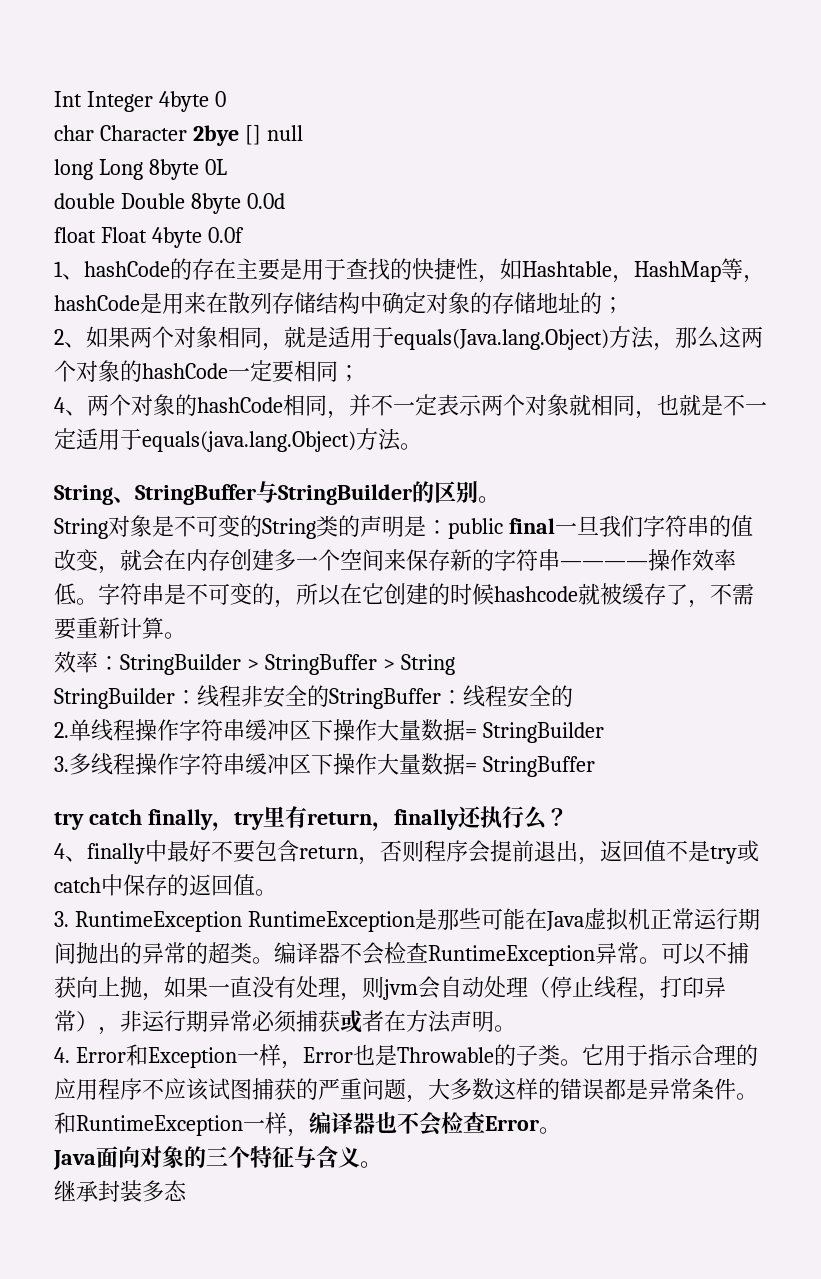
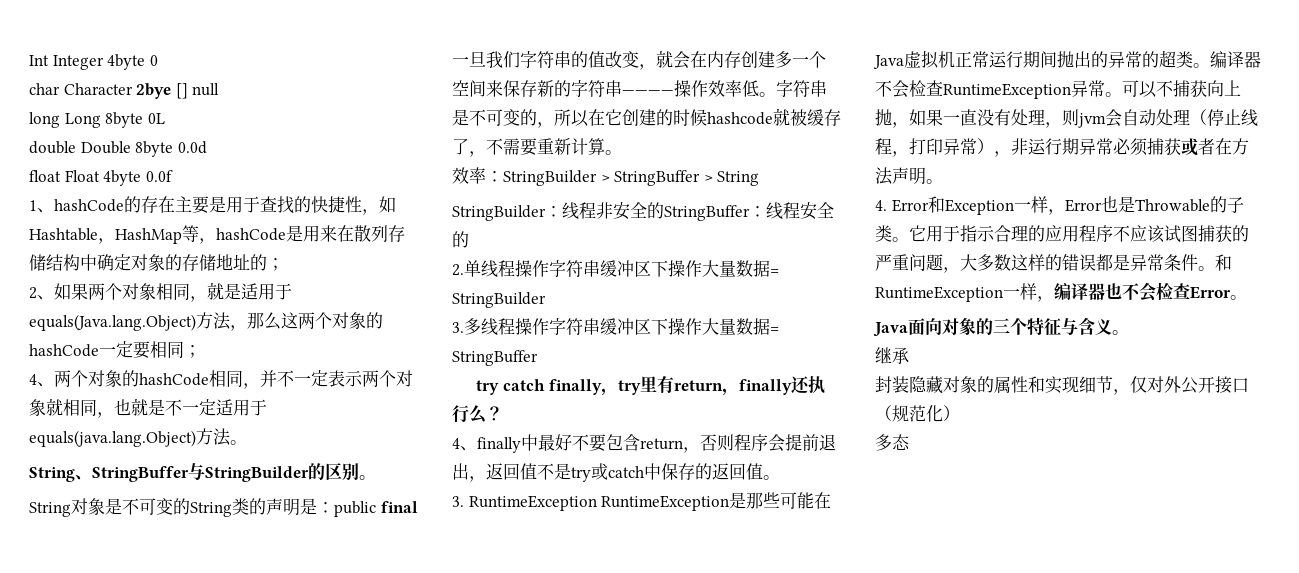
- 继承封装多态
+ 继承
+ 封装隐藏对象的属性和实现细节，仅对外公开接口（规范化）
+ 多态

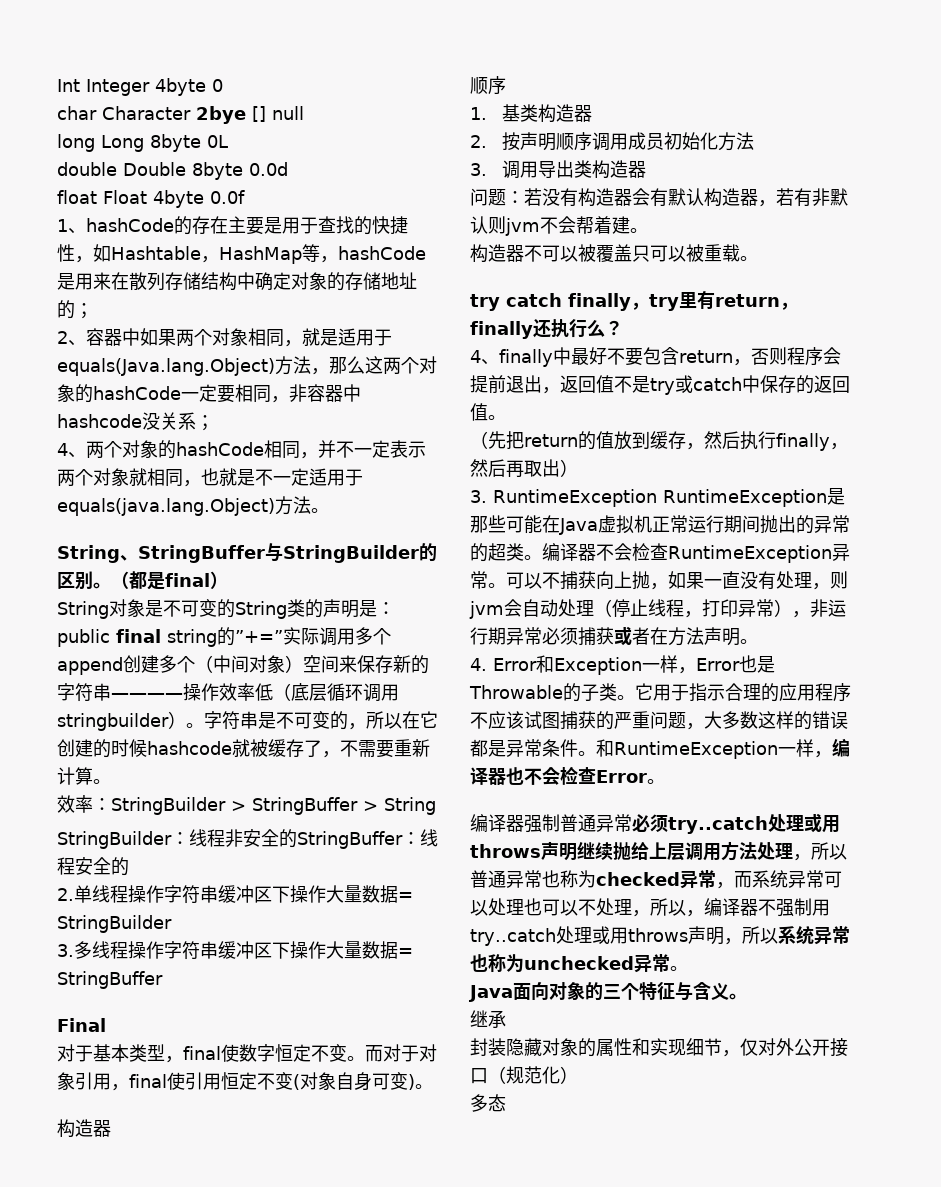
- 2、如果两个对象相同，就是适用于equals(Java.lang.Object)方法，那么这两个对象的hashCode一定要相同；
+ 2、容器中如果两个对象相同，就是适用于equals(Java.lang.Object)方法，那么这两个对象的hashCode一定要相同，非容器中hashcode没关系；
+ （都是final）
- String对象是不可变的String类的声明是：public final一旦我们字符串的值改变，就会在内存创建多一个空间来保存新的字符串————操作效率低。
+ String对象是不可变的String类的声明是：public final string的”+=”实际调用多个append创建多个（中间对象）空间来保存新的字符串————操作效率低（底层循环调用stringbuilder）。
+ Final
+ 对于基本类型，final使数字恒定不变。而对于对象引用，final使引用恒定不变(对象自身可变)。
+ 构造器
+ 顺序
+ 1.基类构造器
+ 2.按声明顺序调用成员初始化方法
+ 3.调用导出类构造器
+ 问题：若没有构造器会有默认构造器，若有非默认则jvm不会帮着建。
+ 构造器不可以被覆盖只可以被重载。
+ （先把return的值放到缓存，然后执行finally，然后再取出）
+ 编译器强制普通异常必须try..catch处理或用throws声明继续抛给上层调用方法处理，所以普通异常也称为checked异常，而系统异常可以处理也可以不处理，所以，编译器不强制用try..catch处理或用throws声明，所以系统异常也称为unchecked异常。

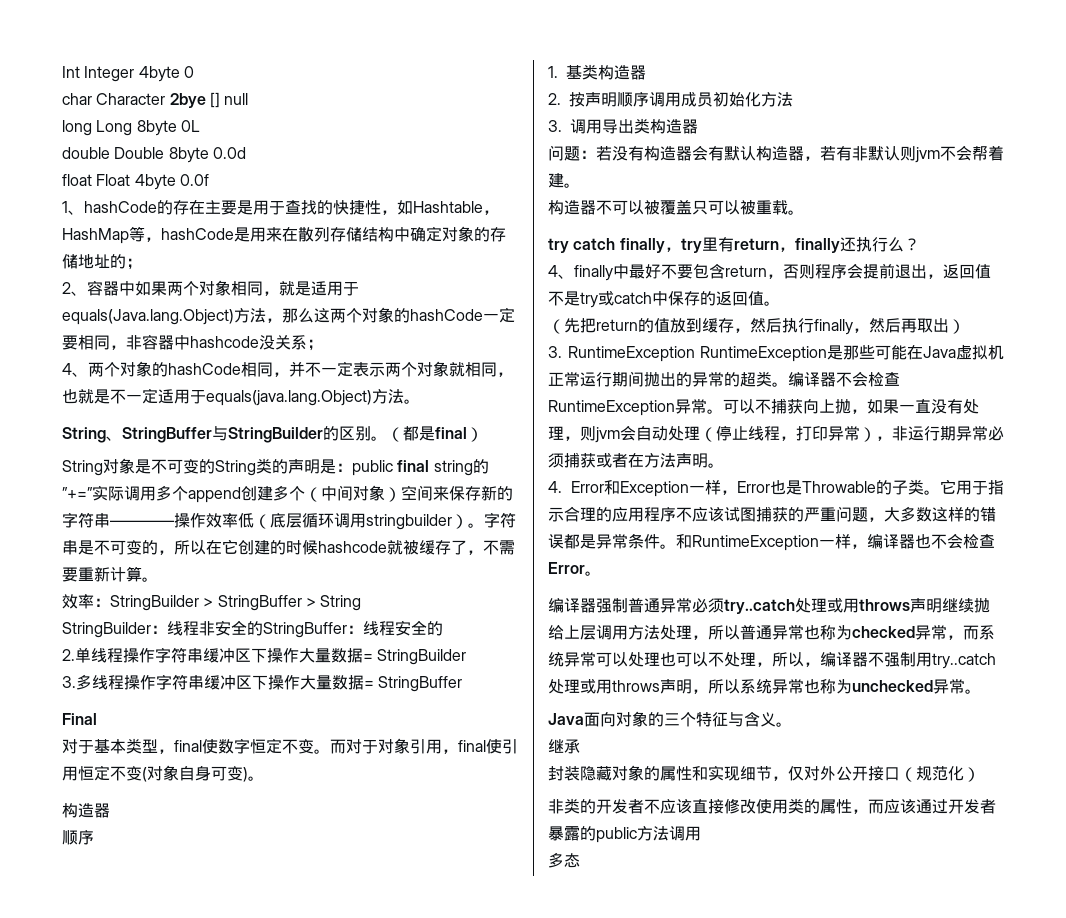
+ 非类的开发者不应该直接修改使用类的属性，而应该通过开发者暴露的public方法调用

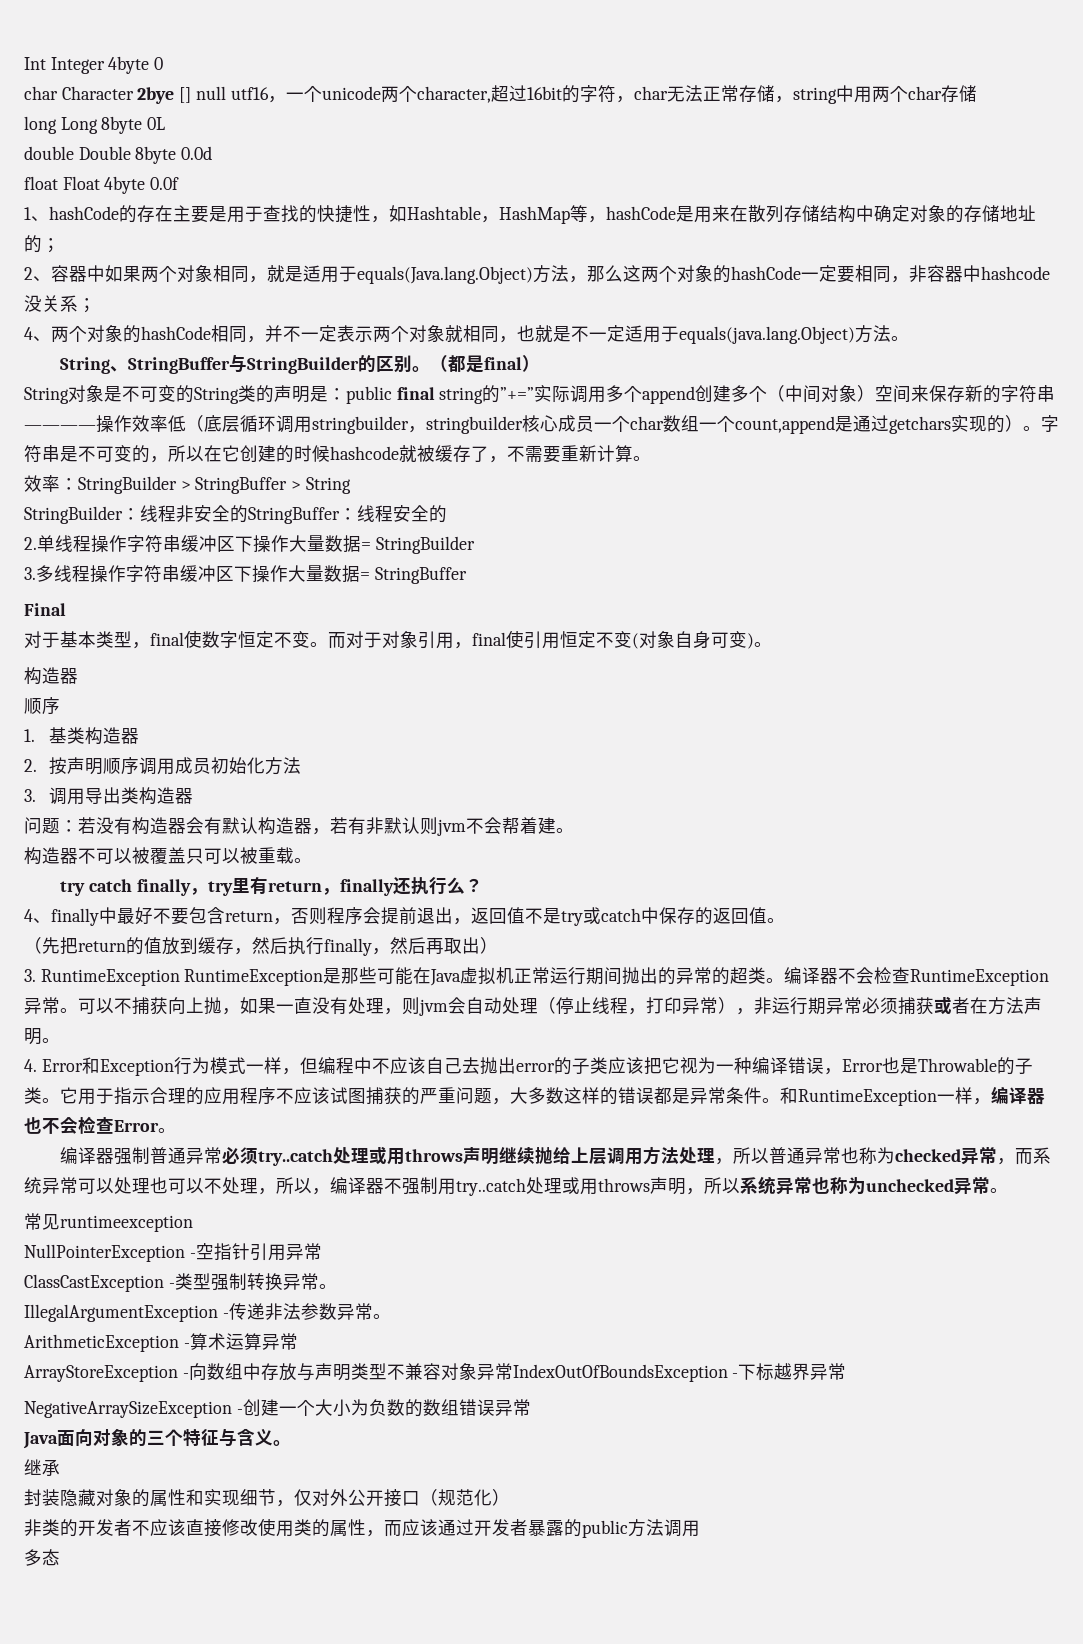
- char Character 2bye [] null
+ char Character 2bye [] null utf16，一个unicode两个character,超过16bit的字符，char无法正常存储，string中用两个char存储
- String对象是不可变的String类的声明是：public final string的”+=”实际调用多个append创建多个（中间对象）空间来保存新的字符串————操作效率低（底层循环调用stringbuilder）。
+ String对象是不可变的String类的声明是：public final string的”+=”实际调用多个append创建多个（中间对象）空间来保存新的字符串————操作效率低（底层循环调用stringbuilder，stringbuilder核心成员一个char数组一个count,append是通过getchars实现的）。
- 4. Error和Exception一样，Error也是Throwable的子类。
+ 4. Error和Exception行为模式一样，但编程中不应该自己去抛出error的子类应该把它视为一种编译错误，Error也是Throwable的子类。
+ 常见runtimeexception
+ NullPointerException -空指针引用异常
+ ClassCastException -类型强制转换异常。
+ IllegalArgumentException -传递非法参数异常。
+ ArithmeticException -算术运算异常
+ ArrayStoreException -向数组中存放与声明类型不兼容对象异常IndexOutOfBoundsException -下标越界异常
+ NegativeArraySizeException -创建一个大小为负数的数组错误异常

